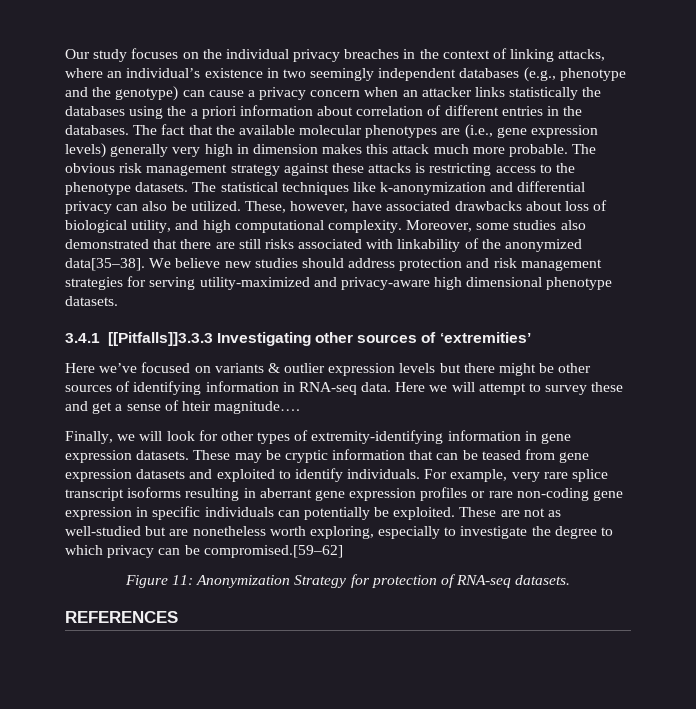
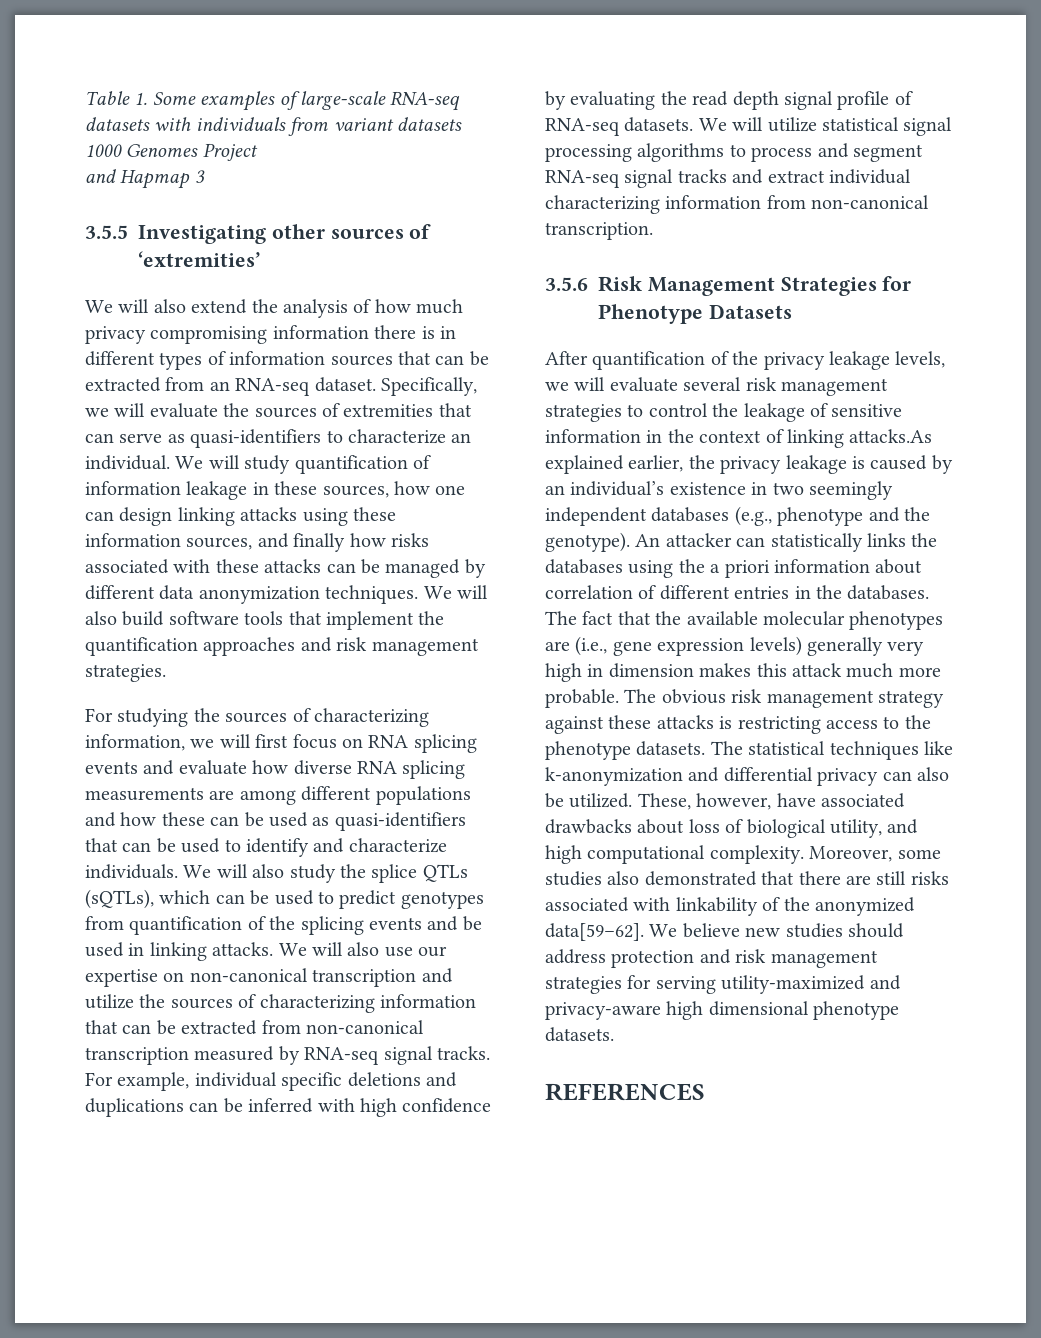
- Our study focuses on the individual privacy breaches in the context of linking attacks, where an individual’s existence in two seemingly independent databases (e.g., phenotype and the genotype) can cause a privacy concern when an attacker links statistically the databases using the a priori information about correlation of different entries in the databases.
+ Table 1. Some examples of large-scale RNA-seq datasets with individuals from variant datasets 1000 Genomes Project
+ and Hapmap 3
+ 3.5.5 Investigating other sources of ‘extremities’
+ We will also extend the analysis of how much privacy compromising information there is in different types of information sources that can be extracted from an RNA-seq dataset. Specifically, we will evaluate the sources of extremities that can serve as quasi-identifiers to characterize an individual. We will study quantification of information leakage in these sources, how one can design linking attacks using these information sources, and finally how risks associated with these attacks can be managed by different data anonymization techniques. We will also build software tools that implement the quantification approaches and risk management strategies.
+ For studying the sources of characterizing information, we will first focus on RNA splicing events and evaluate how diverse RNA splicing measurements are among different populations and how these can be used as quasi-identifiers that can be used to identify and characterize individuals. We will also study the splice QTLs (sQTLs), which can be used to predict genotypes from quantification of the splicing events and be used in linking attacks. We will also use our expertise on non-canonical transcription and utilize the sources of characterizing information that can be extracted from non-canonical transcription measured by RNA-seq signal tracks. For example, individual specific deletions and duplications can be inferred with high confidence by evaluating the read depth signal profile of RNA-seq datasets. We will utilize statistical signal processing algorithms to process and segment RNA-seq signal tracks and extract individual characterizing information from non-canonical transcription.
+ 3.5.6 Risk Management Strategies for Phenotype Datasets
+ After quantification of the privacy leakage levels, we will evaluate several risk management strategies to control the leakage of sensitive information in the context of linking attacks.As explained earlier, the privacy leakage is caused by an individual’s existence in two seemingly independent databases (e.g., phenotype and the genotype). An attacker can statistically links the databases using the a priori information about correlation of different entries in the databases.
- Moreover, some studies also demonstrated that there are still risks associated with linkability of the anonymized data[35–38].
+ Moreover, some studies also demonstrated that there are still risks associated with linkability of the anonymized data[59–62].
- 3.4.1 [[Pitfalls]]3.3.3 Investigating other sources of ‘extremities’
- Here we’ve focused on variants & outlier expression levels but there might be other sources of identifying information in RNA-seq data. Here we will attempt to survey these and get a sense of hteir magnitude….
- Finally, we will look for other types of extremity-identifying information in gene expression datasets. These may be cryptic information that can be teased from gene expression datasets and exploited to identify individuals. For example, very rare splice transcript isoforms resulting in aberrant gene expression profiles or rare non-coding gene expression in specific individuals can potentially be exploited. These are not as well-studied but are nonetheless worth exploring, especially to investigate the degree to which privacy can be compromised.[59–62]
- Figure 11: Anonymization Strategy for protection of RNA-seq datasets.

